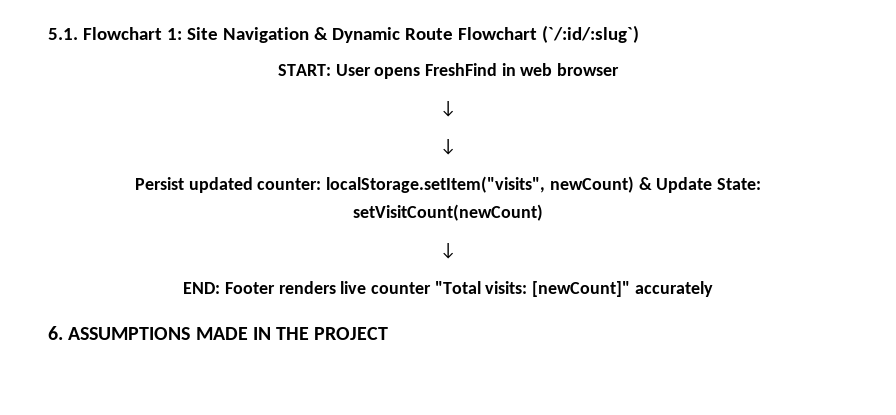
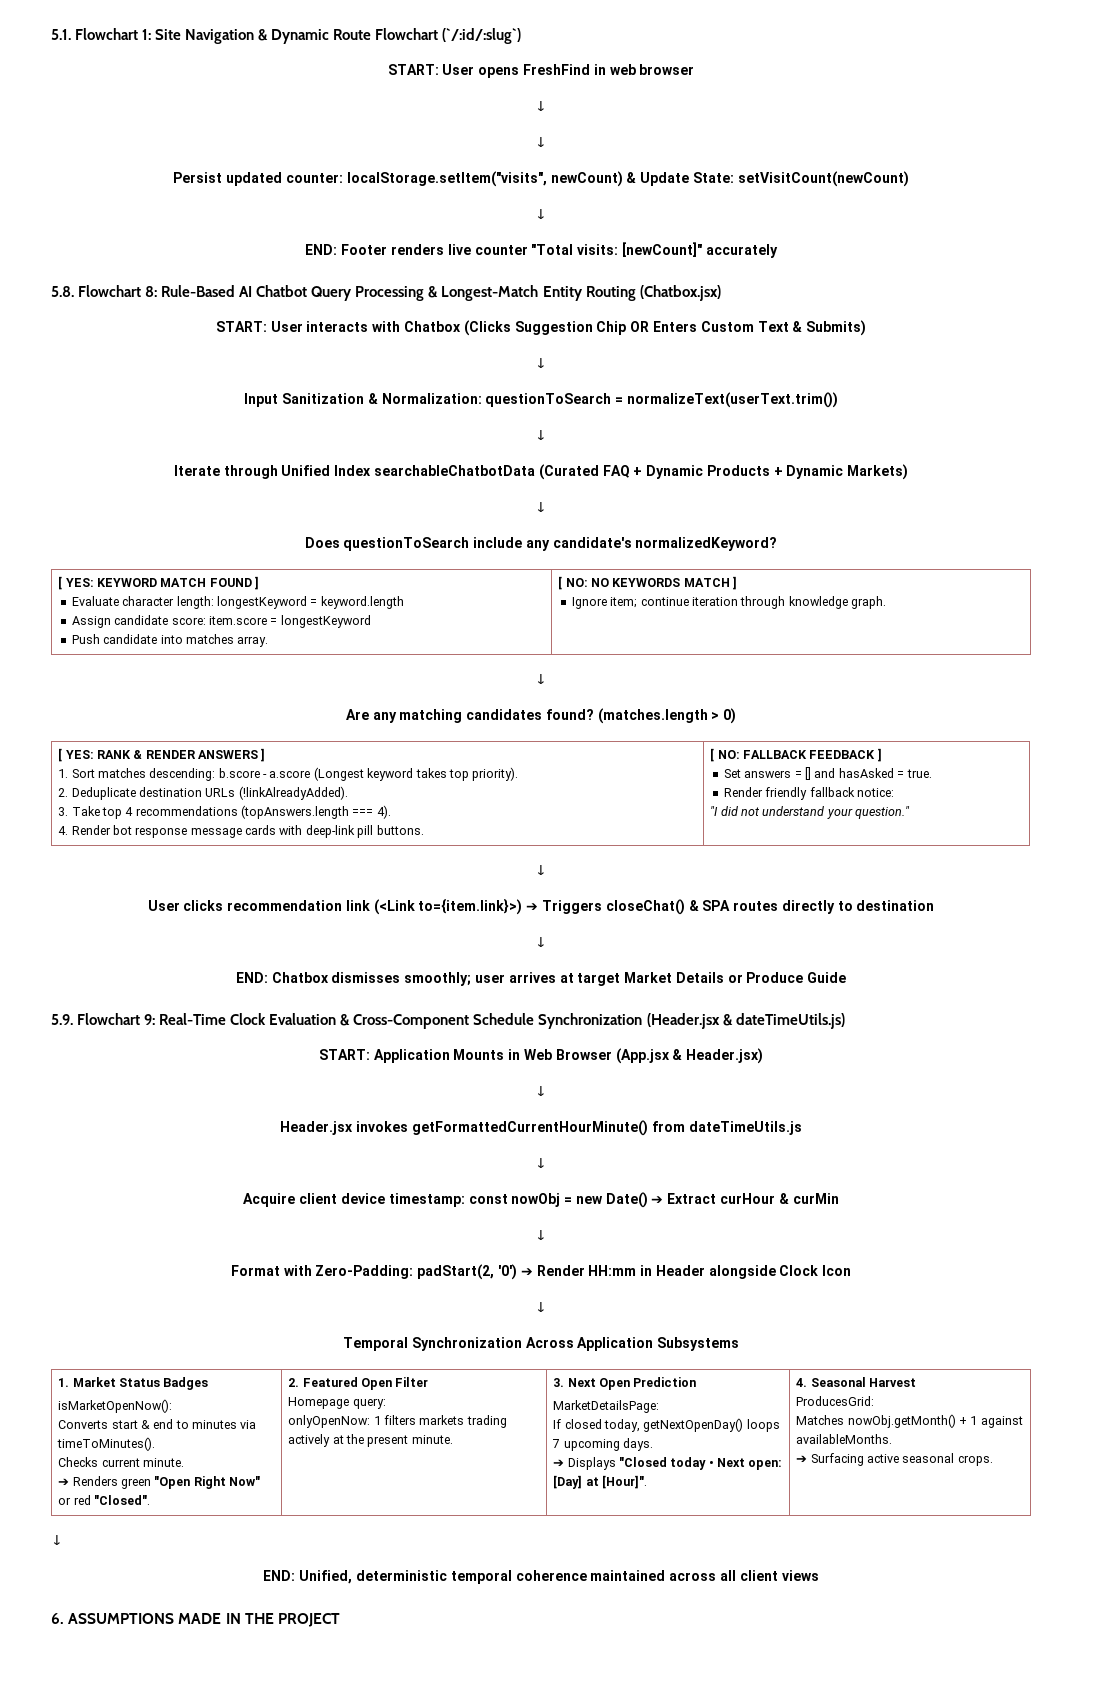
+ 5.8. Flowchart 8: Rule-Based AI Chatbot Query Processing & Longest-Match Entity Routing (Chatbox.jsx)
+ START: User interacts with Chatbox (Clicks Suggestion Chip OR Enters Custom Text & Submits)
+ ↓
+ Input Sanitization & Normalization: questionToSearch = normalizeText(userText.trim())
+ ↓
+ Iterate through Unified Index searchableChatbotData (Curated FAQ + Dynamic Products + Dynamic Markets)
+ ↓
+ Does questionToSearch include any candidate's normalizedKeyword?
+ [ YES: KEYWORD MATCH FOUND ]
+ Evaluate character length: longestKeyword = keyword.length
+ Assign candidate score: item.score = longestKeyword
+ Push candidate into matches array. | [ NO: NO KEYWORDS MATCH ]
+ Ignore item; continue iteration through knowledge graph.
+ ↓
+ Are any matching candidates found? (matches.length > 0)
+ [ YES: RANK & RENDER ANSWERS ]
+ 1. Sort matches descending: b.score - a.score (Longest keyword takes top priority).
+ 2. Deduplicate destination URLs (!linkAlreadyAdded).
+ 3. Take top 4 recommendations (topAnswers.length === 4).
+ 4. Render bot response message cards with deep-link pill buttons. | [ NO: FALLBACK FEEDBACK ]
+ Set answers = [] and hasAsked = true.
+ Render friendly fallback notice:
+ "I did not understand your question."
+ ↓
+ User clicks recommendation link (<Link to={item.link}>) ➔ Triggers closeChat() & SPA routes directly to destination
+ ↓
+ END: Chatbox dismisses smoothly; user arrives at target Market Details or Produce Guide
+ 5.9. Flowchart 9: Real-Time Clock Evaluation & Cross-Component Schedule Synchronization (Header.jsx & dateTimeUtils.js)
+ START: Application Mounts in Web Browser (App.jsx & Header.jsx)
+ ↓
+ Header.jsx invokes getFormattedCurrentHourMinute() from dateTimeUtils.js
+ ↓
+ Acquire client device timestamp: const nowObj = new Date() ➔ Extract curHour & curMin
+ ↓
+ Format with Zero-Padding: padStart(2, '0') ➔ Render HH:mm in Header alongside Clock Icon
+ ↓
+ Temporal Synchronization Across Application Subsystems
+ 1. Market Status Badges
+ isMarketOpenNow():
+ Converts start & end to minutes via timeToMinutes().
+ Checks current minute.
+ ➔ Renders green "Open Right Now" or red "Closed". | 2. Featured Open Filter
+ Homepage query:
+ onlyOpenNow: 1 filters markets trading actively at the present minute. | 3. Next Open Prediction
+ MarketDetailsPage:
+ If closed today, getNextOpenDay() loops 7 upcoming days.
+ ➔ Displays "Closed today • Next open: [Day] at [Hour]". | 4. Seasonal Harvest
+ ProducesGrid:
+ Matches nowObj.getMonth() + 1 against availableMonths.
+ ➔ Surfacing active seasonal crops.
+ ↓
+ END: Unified, deterministic temporal coherence maintained across all client views

